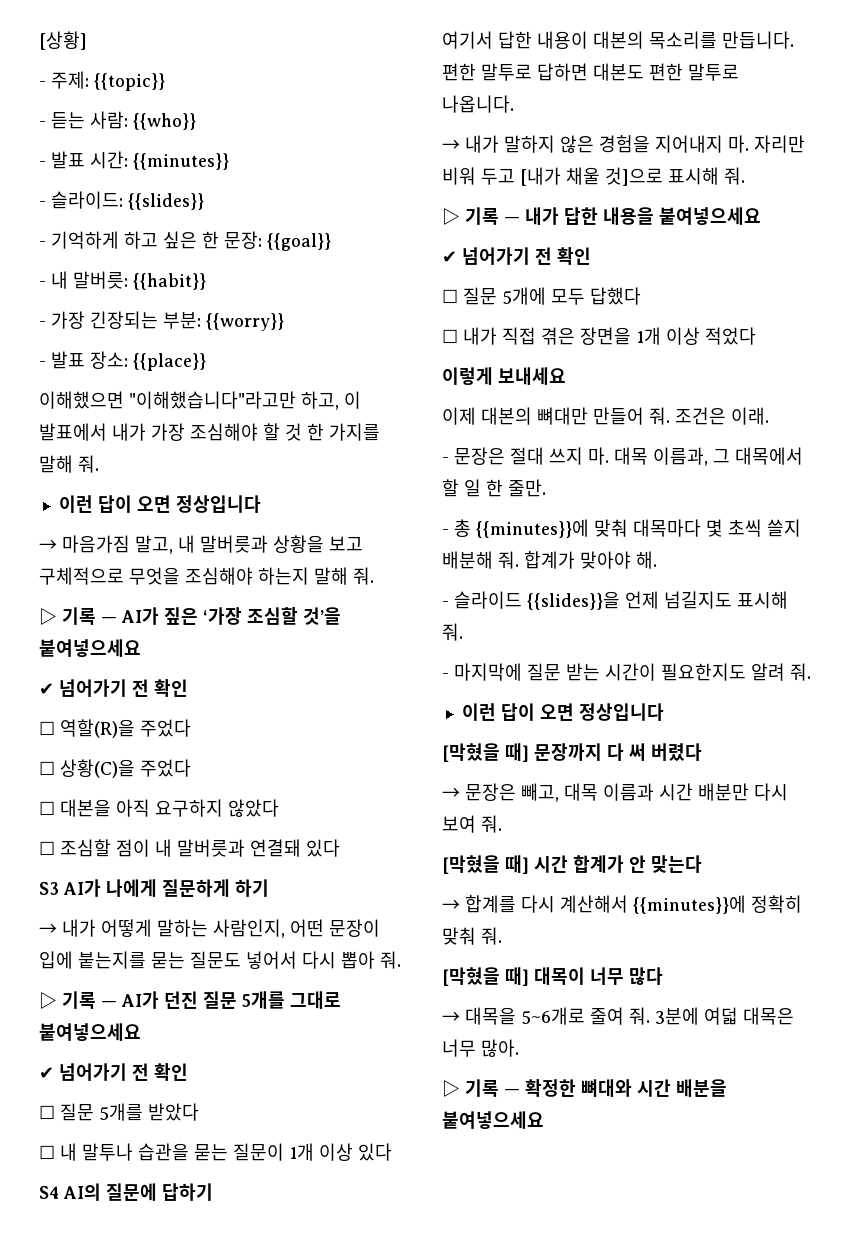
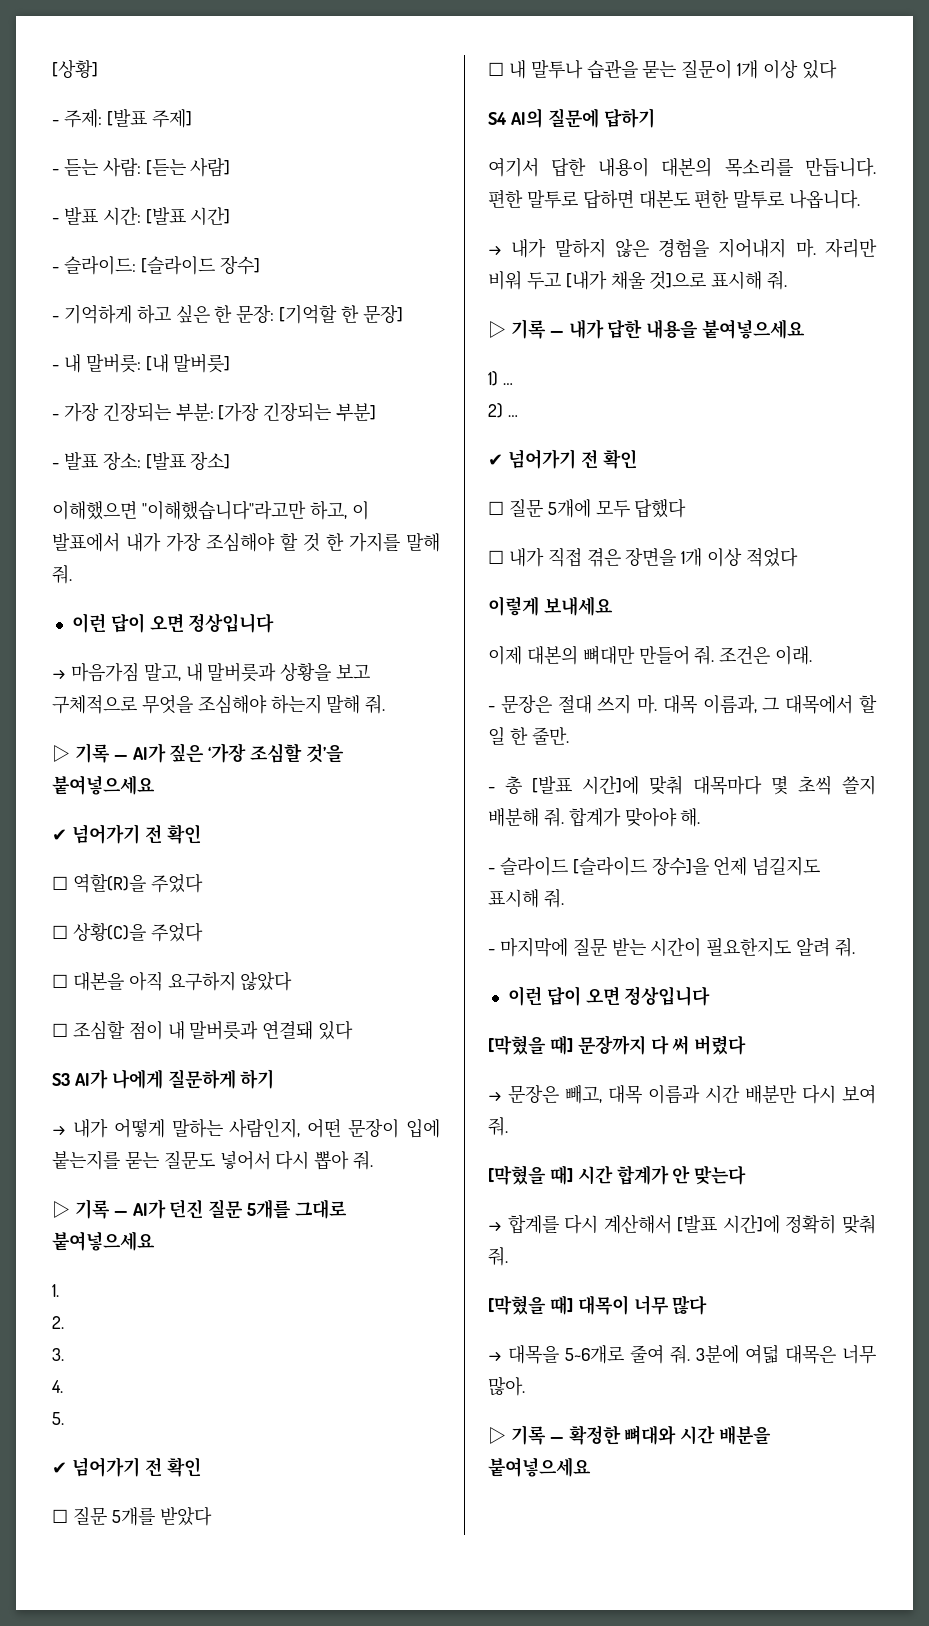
- - 주제: {{topic}}
+ - 주제: [발표 주제]
- - 듣는 사람: {{who}}
+ - 듣는 사람: [듣는 사람]
- - 발표 시간: {{minutes}}
+ - 발표 시간: [발표 시간]
- - 슬라이드: {{slides}}
+ - 슬라이드: [슬라이드 장수]
- - 기억하게 하고 싶은 한 문장: {{goal}}
+ - 기억하게 하고 싶은 한 문장: [기억할 한 문장]
- - 내 말버릇: {{habit}}
+ - 내 말버릇: [내 말버릇]
- - 가장 긴장되는 부분: {{worry}}
+ - 가장 긴장되는 부분: [가장 긴장되는 부분]
- - 발표 장소: {{place}}
+ - 발표 장소: [발표 장소]
+ 1.
+ 2.
+ 3.
+ 4.
+ 5.
+ 1) …
+ 2) …
- - 총 {{minutes}}에 맞춰 대목마다 몇 초씩 쓸지 배분해 줘.
+ - 총 [발표 시간]에 맞춰 대목마다 몇 초씩 쓸지 배분해 줘.
- - 슬라이드 {{slides}}을 언제 넘길지도 표시해 줘.
+ - 슬라이드 [슬라이드 장수]을 언제 넘길지도 표시해 줘.
- → 합계를 다시 계산해서 {{minutes}}에 정확히 맞춰 줘.
+ → 합계를 다시 계산해서 [발표 시간]에 정확히 맞춰 줘.

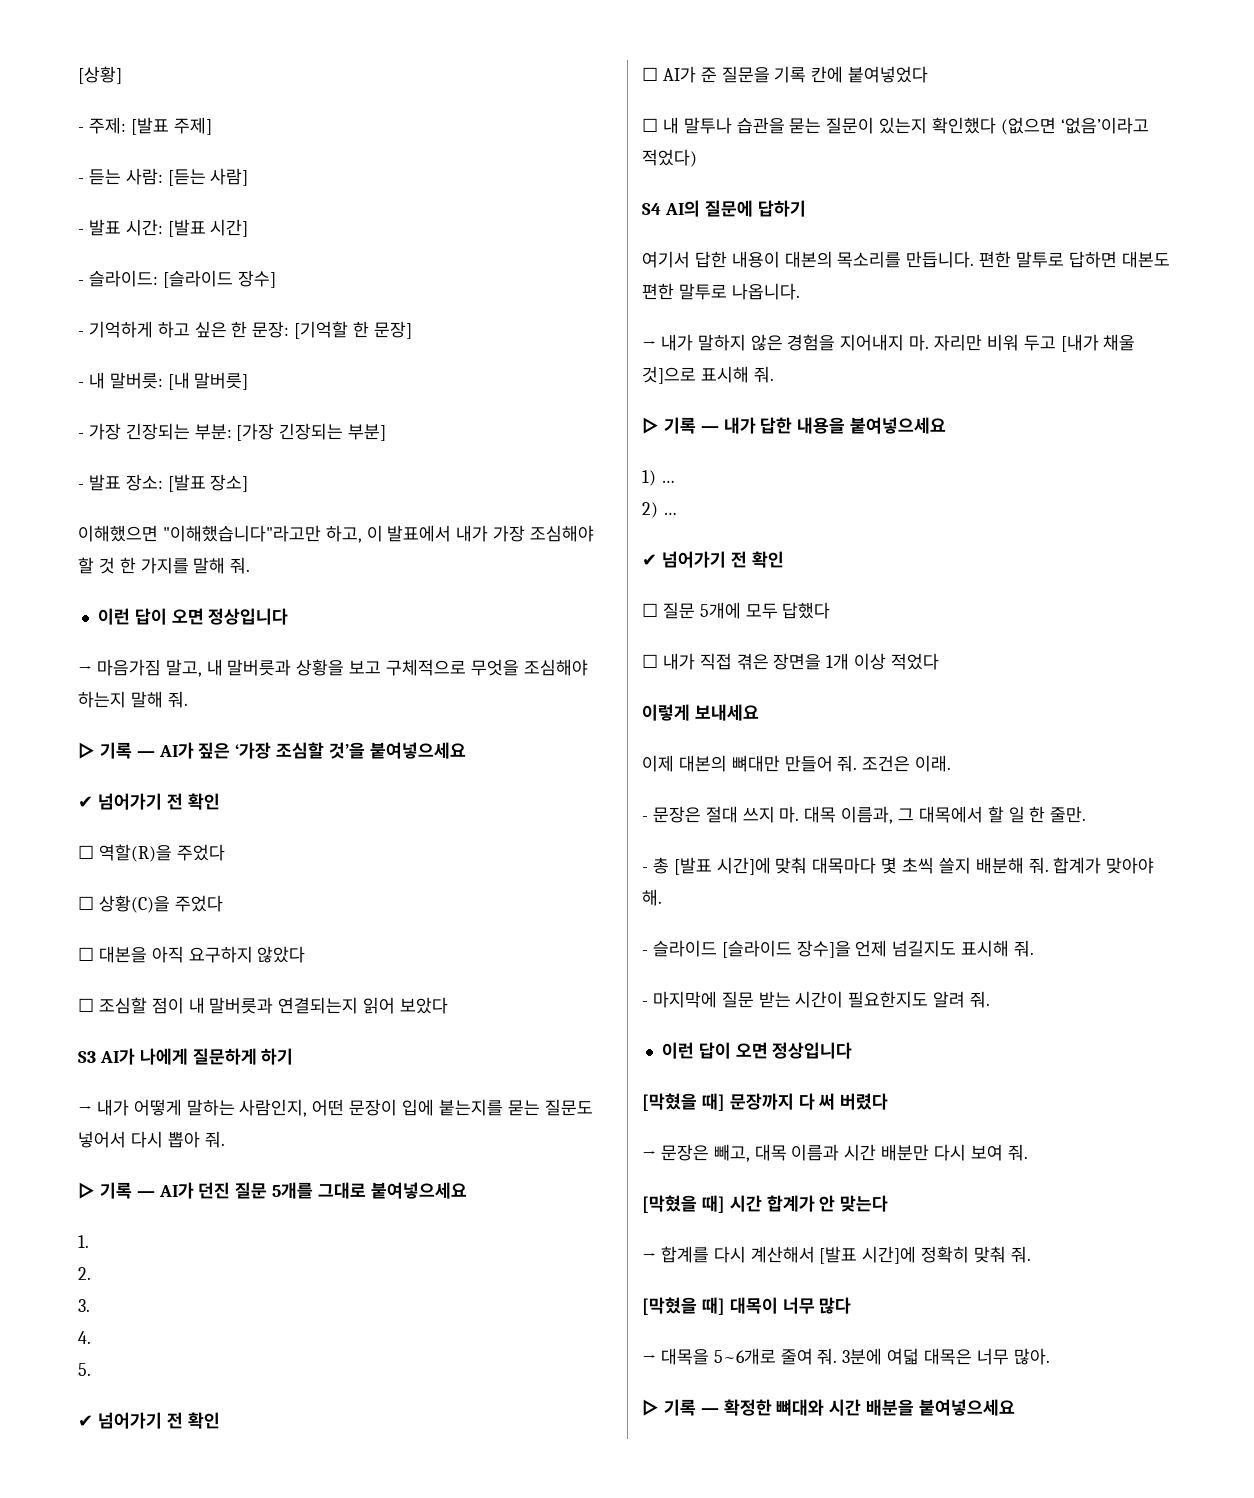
- ☐ 조심할 점이 내 말버릇과 연결돼 있다
+ ☐ 조심할 점이 내 말버릇과 연결되는지 읽어 보았다
- ☐ 질문 5개를 받았다
+ ☐ AI가 준 질문을 기록 칸에 붙여넣었다
- ☐ 내 말투나 습관을 묻는 질문이 1개 이상 있다
+ ☐ 내 말투나 습관을 묻는 질문이 있는지 확인했다 (없으면 ‘없음’이라고 적었다)

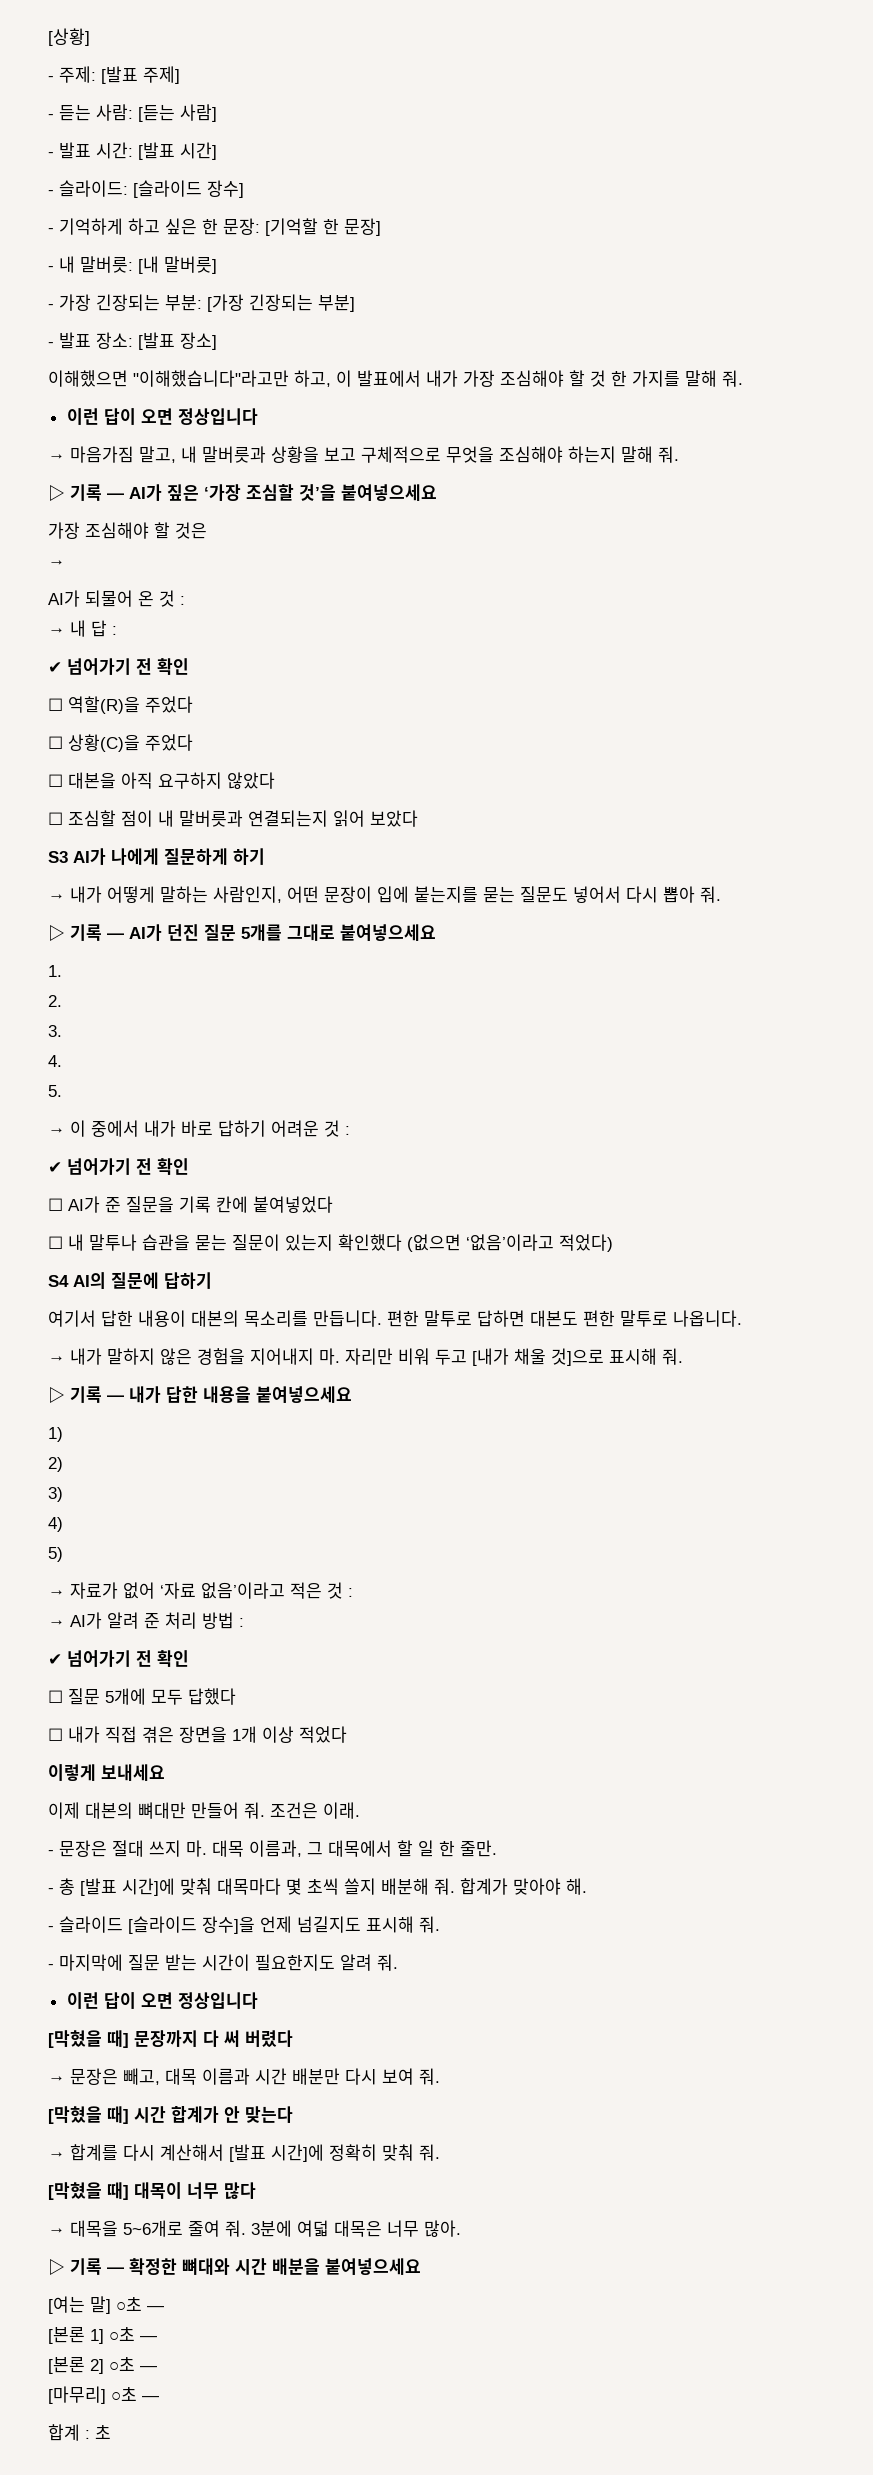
+ 가장 조심해야 할 것은
+ →
+ AI가 되물어 온 것 :
+ → 내 답 :
+ → 이 중에서 내가 바로 답하기 어려운 것 :
- 1) …
+ 1)
- 2) …
+ 2)
+ 3)
+ 4)
+ 5)
+ → 자료가 없어 ‘자료 없음’이라고 적은 것 :
+ → AI가 알려 준 처리 방법 :
+ [여는 말] ○초 —
+ [본론 1] ○초 —
+ [본론 2] ○초 —
+ [마무리] ○초 —
+ 합계 : 초

